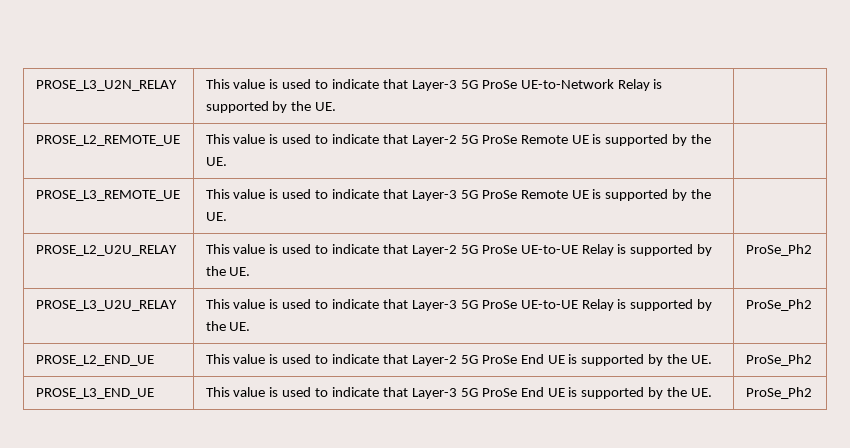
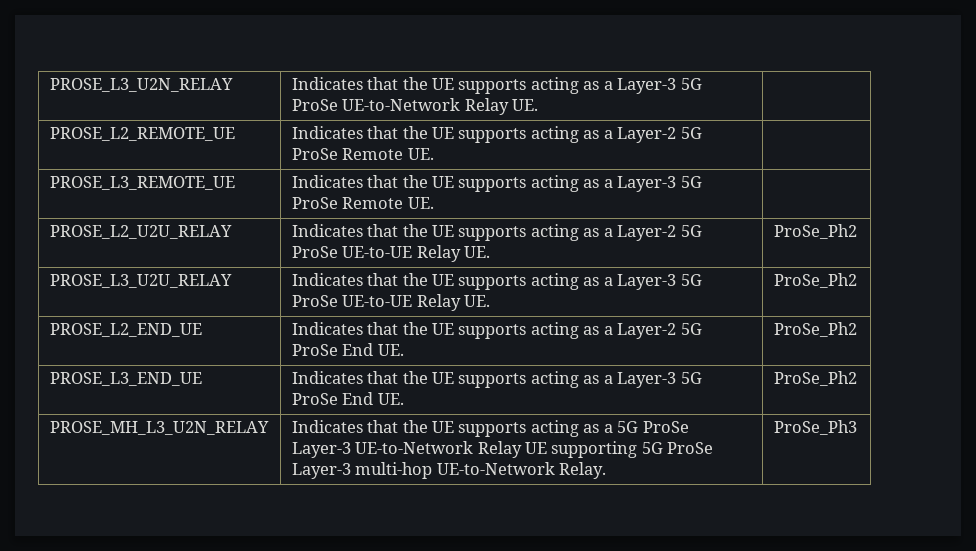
- PROSE_L3_U2N_RELAY | This value is used to indicate that Layer-3 5G ProSe UE-to-Network Relay is supported by the UE. |
- PROSE_L2_REMOTE_UE | This value is used to indicate that Layer-2 5G ProSe Remote UE is supported by the UE. |
- PROSE_L3_REMOTE_UE | This value is used to indicate that Layer-3 5G ProSe Remote UE is supported by the UE. |
- PROSE_L2_U2U_RELAY | This value is used to indicate that Layer-2 5G ProSe UE-to-UE Relay is supported by the UE. | ProSe_Ph2
+ PROSE_L3_U2N_RELAY | Indicates that the UE supports acting as a Layer-3 5G ProSe UE-to-Network Relay UE. |
+ PROSE_L2_REMOTE_UE | Indicates that the UE supports acting as a Layer-2 5G ProSe Remote UE. |
+ PROSE_L3_REMOTE_UE | Indicates that the UE supports acting as a Layer-3 5G ProSe Remote UE. |
+ PROSE_L2_U2U_RELAY | Indicates that the UE supports acting as a Layer-2 5G ProSe UE-to-UE Relay UE. | ProSe_Ph2
- PROSE_L3_U2U_RELAY | This value is used to indicate that Layer-3 5G ProSe UE-to-UE Relay is supported by the UE. | ProSe_Ph2
+ PROSE_L3_U2U_RELAY | Indicates that the UE supports acting as a Layer-3 5G ProSe UE-to-UE Relay UE. | ProSe_Ph2
- PROSE_L2_END_UE | This value is used to indicate that Layer-2 5G ProSe End UE is supported by the UE. | ProSe_Ph2
- PROSE_L3_END_UE | This value is used to indicate that Layer-3 5G ProSe End UE is supported by the UE. | ProSe_Ph2
+ PROSE_L2_END_UE | Indicates that the UE supports acting as a Layer-2 5G ProSe End UE. | ProSe_Ph2
+ PROSE_L3_END_UE | Indicates that the UE supports acting as a Layer-3 5G ProSe End UE. | ProSe_Ph2
+ PROSE_MH_L3_U2N_RELAY | Indicates that the UE supports acting as a 5G ProSe Layer-3 UE-to-Network Relay UE supporting 5G ProSe Layer-3 multi-hop UE-to-Network Relay. | ProSe_Ph3

